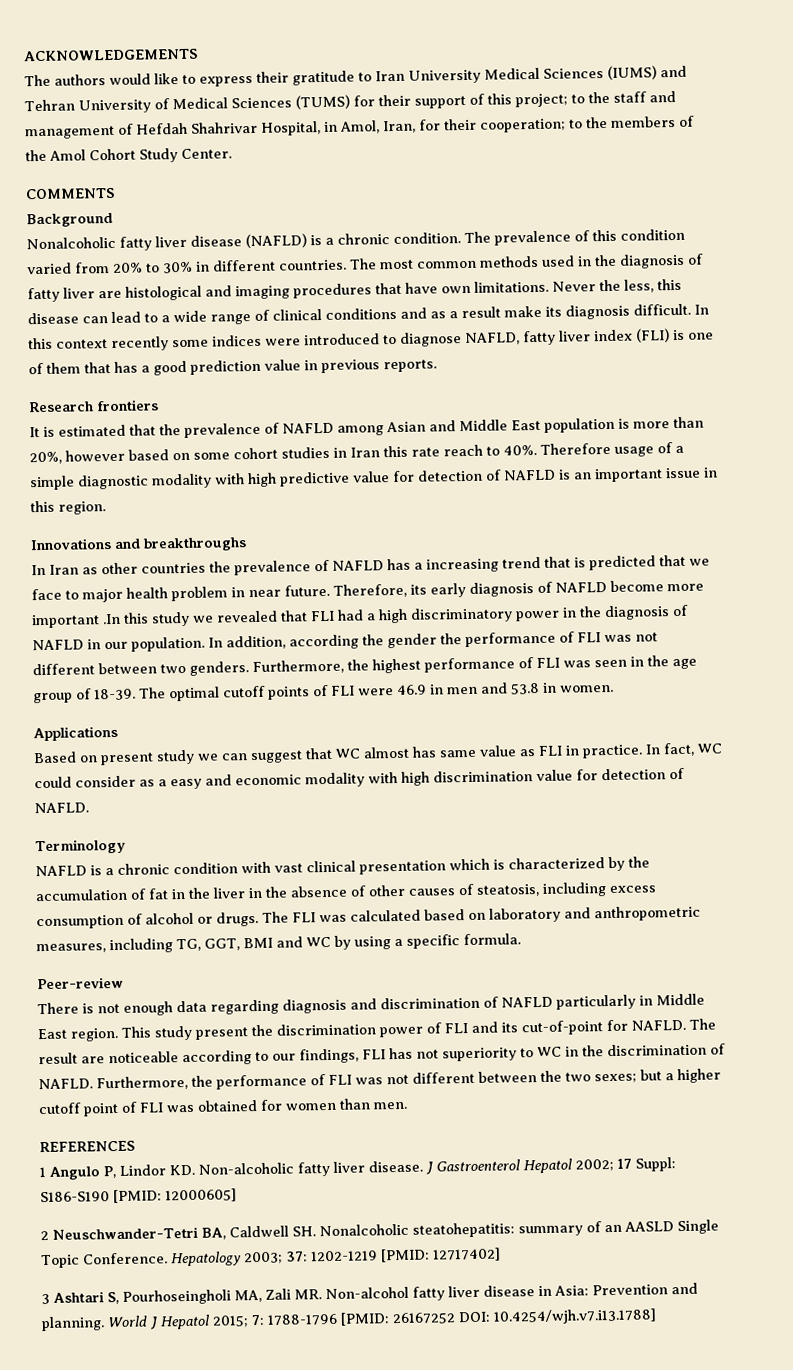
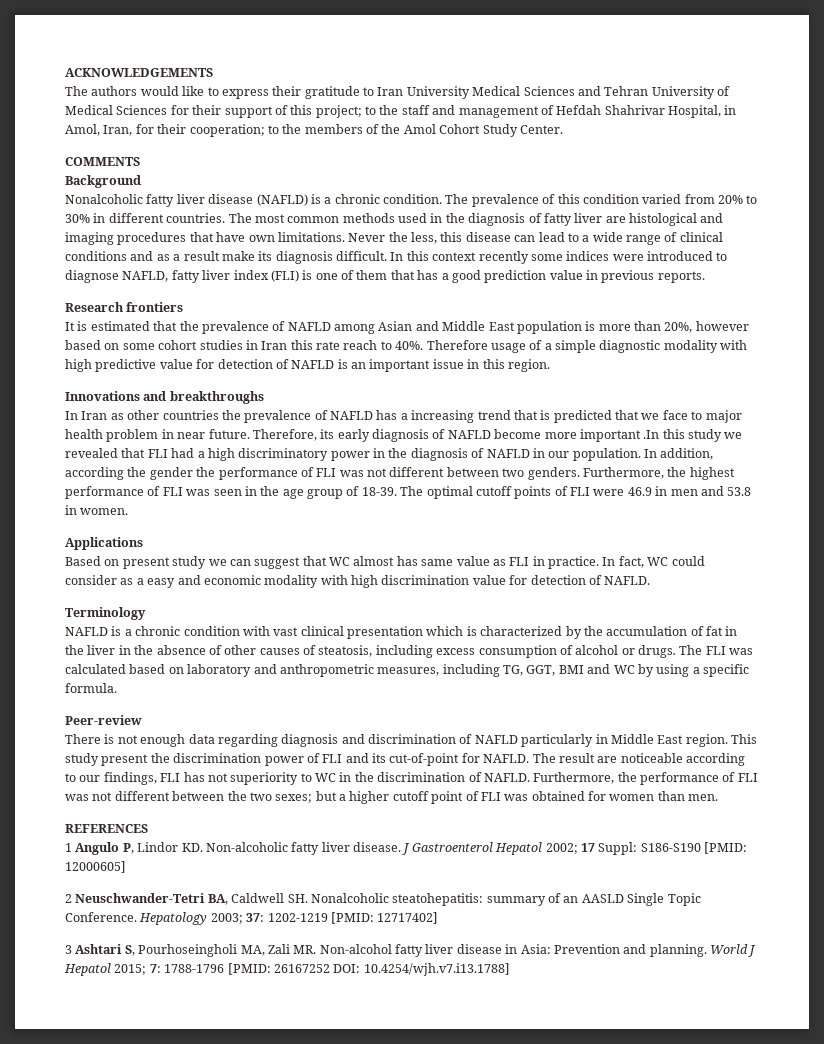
- The authors would like to express their gratitude to Iran University Medical Sciences (IUMS) and Tehran University of Medical Sciences (TUMS) for their support of this project; to the staff and management of Hefdah Shahrivar Hospital, in Amol, Iran, for their cooperation; to the members of the Amol Cohort Study Center.
+ The authors would like to express their gratitude to Iran University Medical Sciences and Tehran University of Medical Sciences for their support of this project; to the staff and management of Hefdah Shahrivar Hospital, in Amol, Iran, for their cooperation; to the members of the Amol Cohort Study Center.

